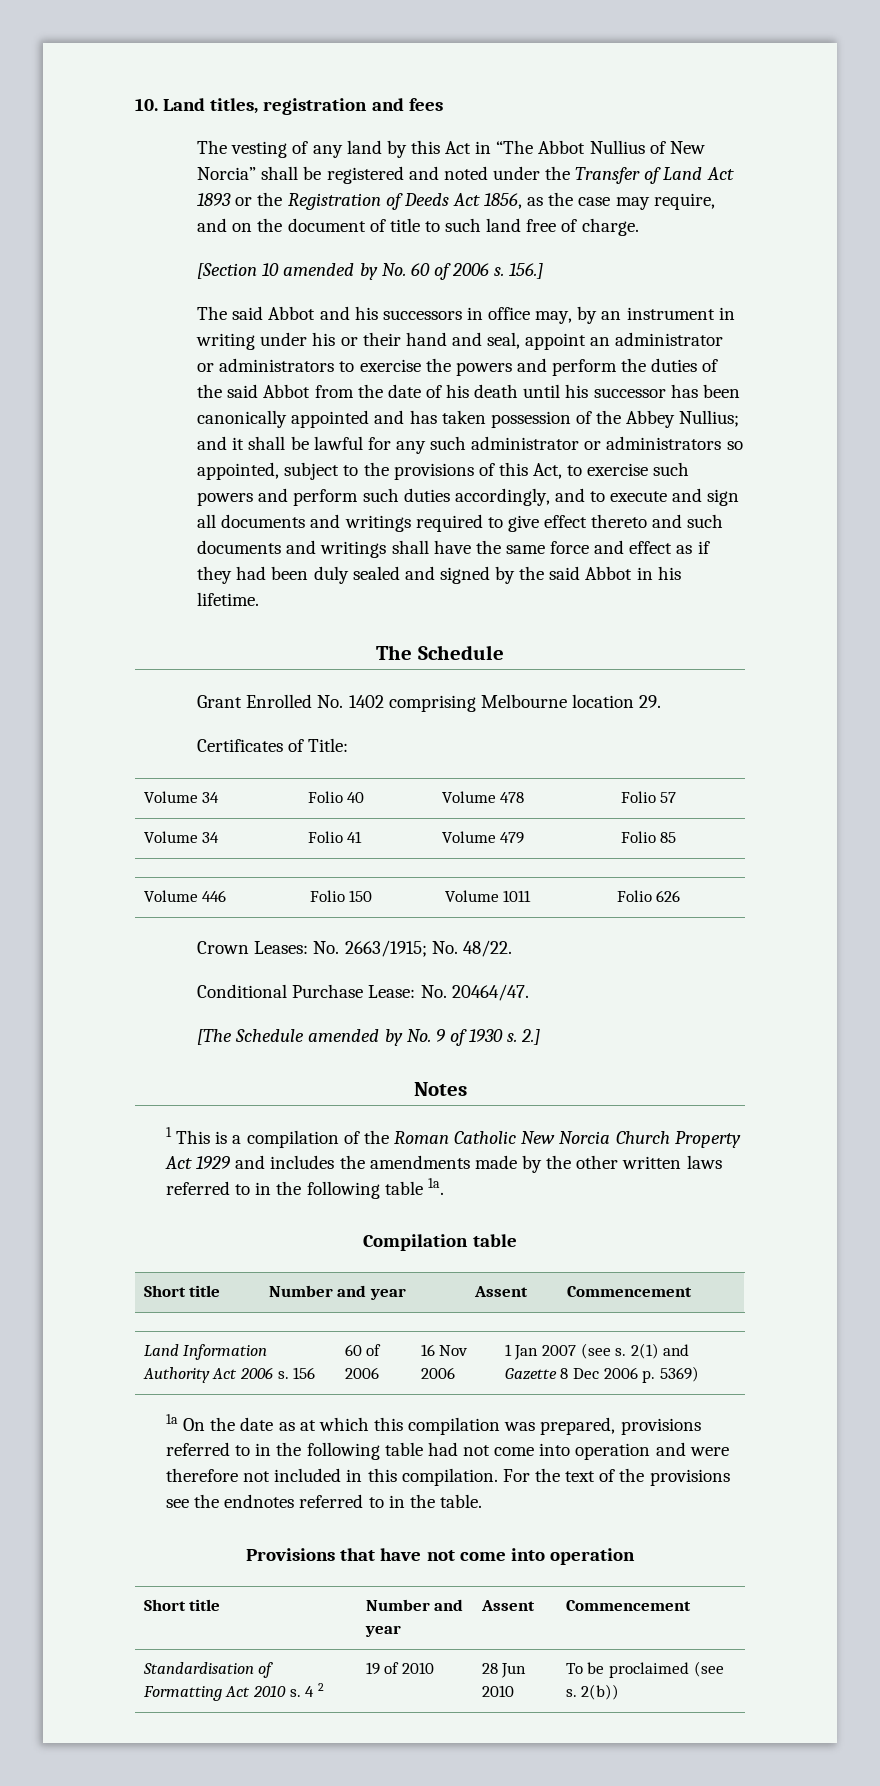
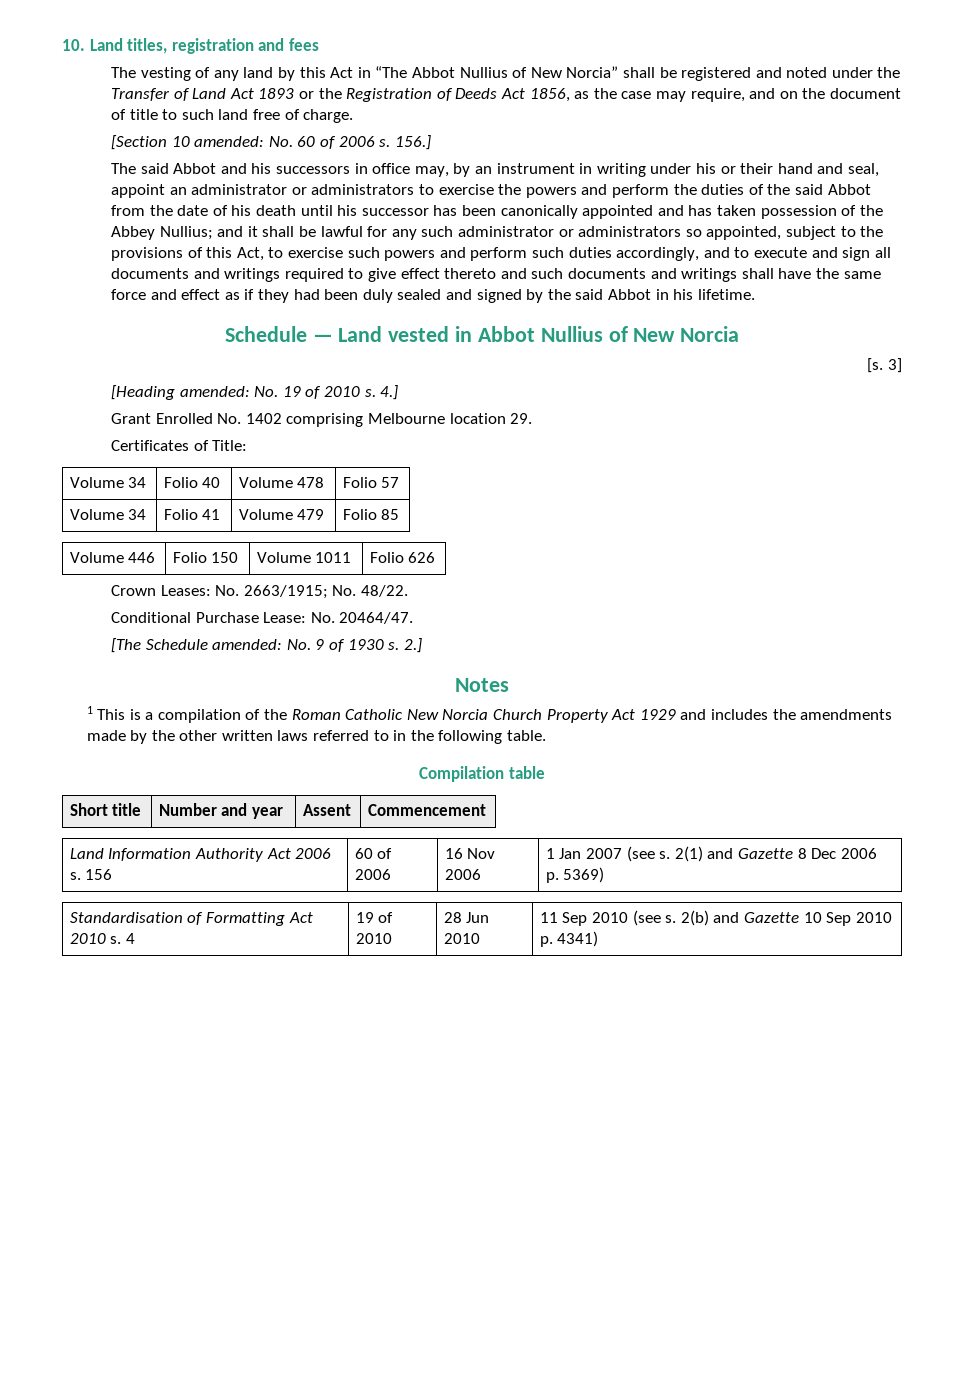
- [Section 10 amended by No. 60 of 2006 s.
+ [Section 10 amended: No. 60 of 2006 s.
- The Schedule
+ Schedule — Land vested in Abbot Nullius of New Norcia
+ [s. 3]
+ [Heading amended: No. 19 of 2010 s. 4.]
- [The Schedule amended by No. 9 of 1930 s.
+ [The Schedule amended: No. 9 of 1930 s.
- 1 This is a compilation of the Roman Catholic New Norcia Church Property Act 1929 and includes the amendments made by the other written laws referred to in the following table 1a.
+ 1 This is a compilation of the Roman Catholic New Norcia Church Property Act 1929 and includes the amendments made by the other written laws referred to in the following table.
- 1a On the date as at which this compilation was prepared, provisions referred to in the following table had not come into operation and were therefore not included in this compilation. For the text of the provisions see the endnotes referred to in the table.
- Provisions that have not come into operation
- Short title | Number and year | Assent | Commencement
- Standardisation of Formatting Act 2010 s. 4 2 | 19 of 2010 | 28 Jun 2010 | To be proclaimed (see s. 2(b))
+ Standardisation of Formatting Act 2010 s. 4 | 19 of 2010 | 28 Jun 2010 | 11 Sep 2010 (see s. 2(b) and Gazette 10 Sep 2010 p. 4341)

